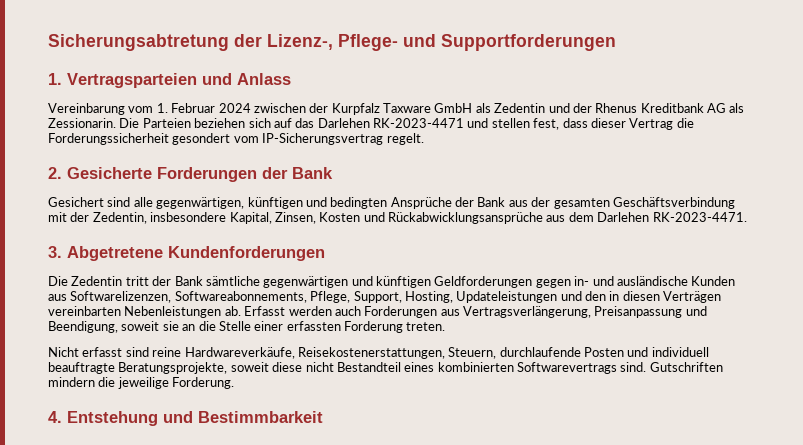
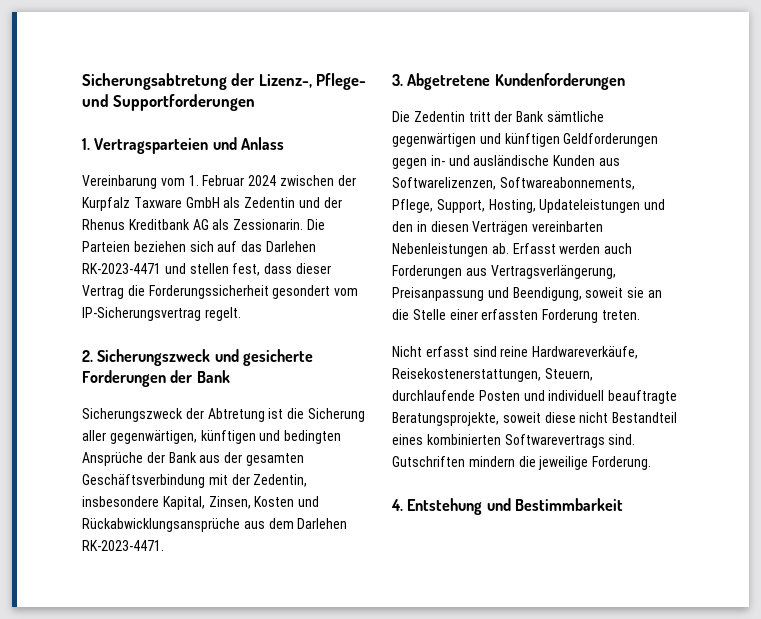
- 2. Gesicherte Forderungen der Bank
+ 2. Sicherungszweck und gesicherte Forderungen der Bank
- Gesichert sind alle gegenwärtigen, künftigen und bedingten Ansprüche der Bank aus der gesamten Geschäftsverbindung mit der Zedentin, insbesondere Kapital, Zinsen, Kosten und Rückabwicklungsansprüche aus dem Darlehen RK-2023-4471.
+ Sicherungszweck der Abtretung ist die Sicherung aller gegenwärtigen, künftigen und bedingten Ansprüche der Bank aus der gesamten Geschäftsverbindung mit der Zedentin, insbesondere Kapital, Zinsen, Kosten und Rückabwicklungsansprüche aus dem Darlehen RK-2023-4471.

